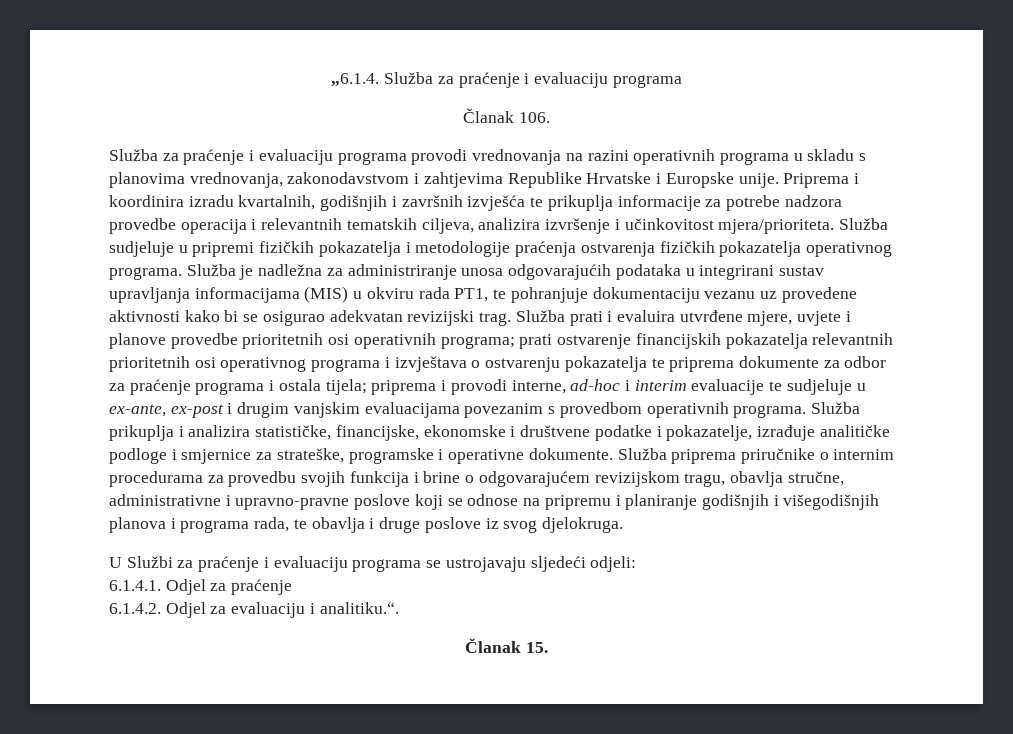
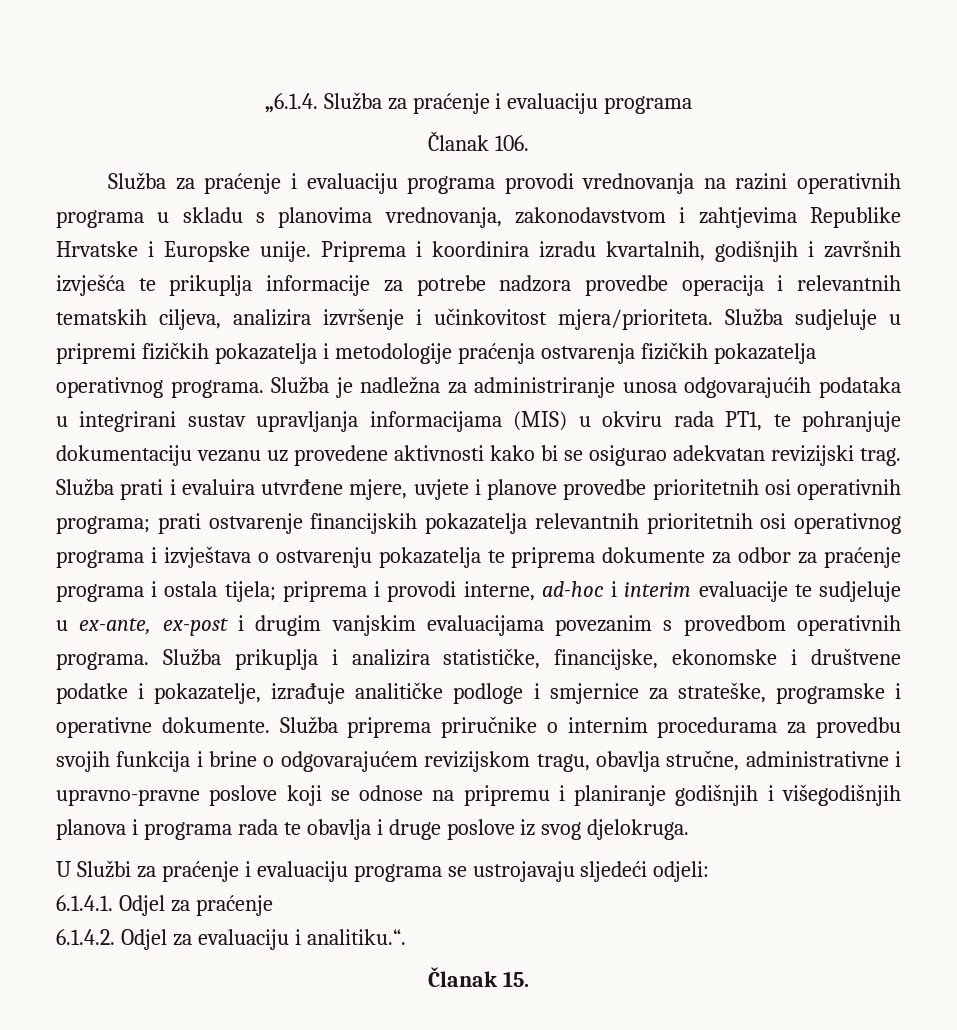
- Služba priprema priručnike o internim procedurama za provedbu svojih funkcija i brine o odgovarajućem revizijskom tragu, obavlja stručne, administrativne i upravno-pravne poslove koji se odnose na pripremu i planiranje godišnjih i višegodišnjih planova i programa rada, te obavlja i druge poslove iz svog djelokruga.
+ Služba priprema priručnike o internim procedurama za provedbu svojih funkcija i brine o odgovarajućem revizijskom tragu, obavlja stručne, administrativne i upravno-pravne poslove koji se odnose na pripremu i planiranje godišnjih i višegodišnjih planova i programa rada te obavlja i druge poslove iz svog djelokruga.

